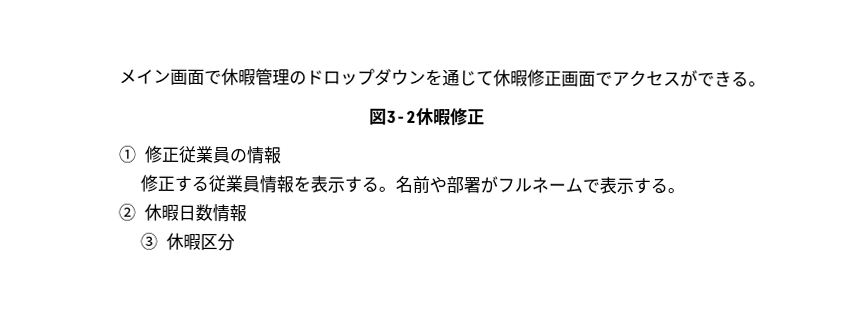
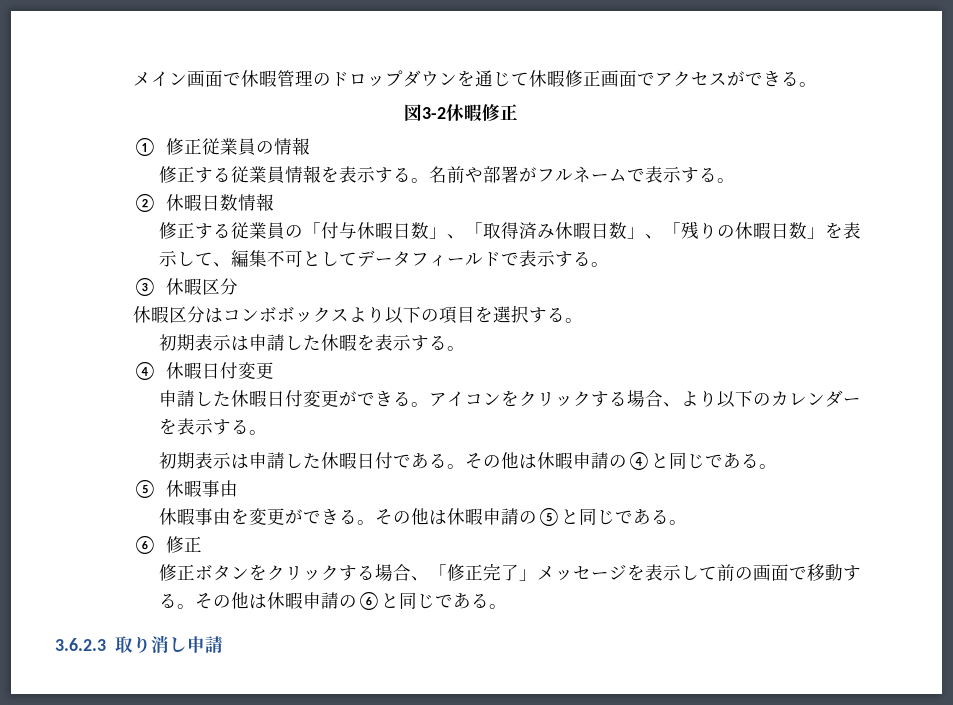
+ 修正する従業員の「付与休暇日数」、「取得済み休暇日数」、「残りの休暇日数」を表示して、編集不可としてデータフィールドで表示する。
  ③休暇区分
+ 休暇区分はコンボボックスより以下の項目を選択する。
+ 初期表示は申請した休暇を表示する。
+ ④休暇日付変更
+ 申請した休暇日付変更ができる。アイコンをクリックする場合、より以下のカレンダーを表示する。
+ 初期表示は申請した休暇日付である。その他は休暇申請の④と同じである。
+ ⑤休暇事由
+ 休暇事由を変更ができる。その他は休暇申請の⑤と同じである。
+ ⑥修正
+ 修正ボタンをクリックする場合、「修正完了」メッセージを表示して前の画面で移動する。その他は休暇申請の⑥と同じである。
+ 3.6.2.3取り消し申請

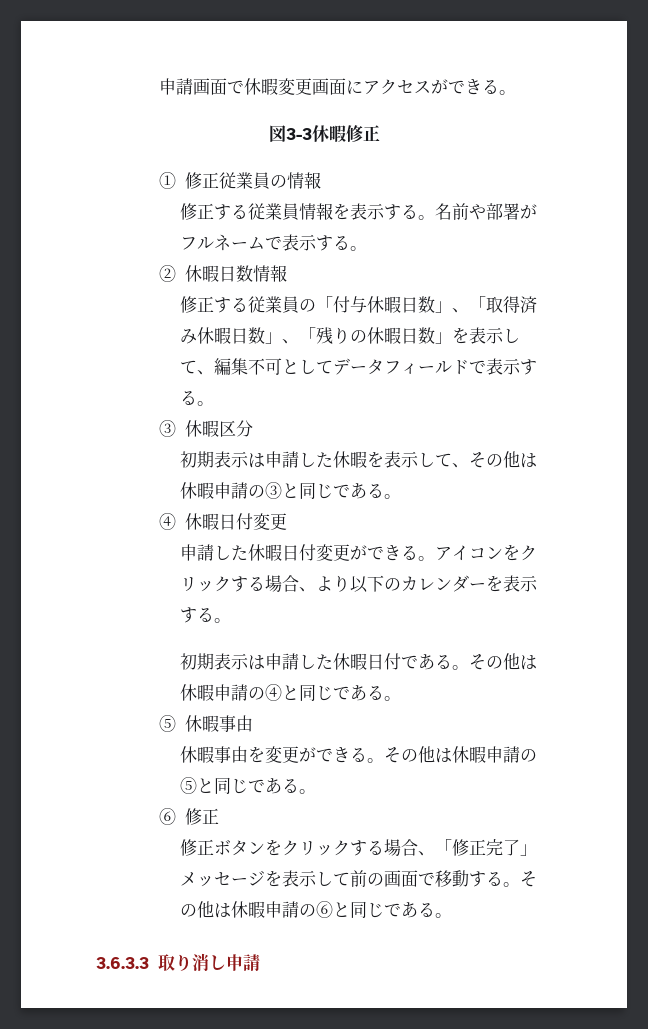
- メイン画面で休暇管理のドロップダウンを通じて休暇修正画面でアクセスができる。
+ 申請画面で休暇変更画面にアクセスができる。
- 図3-2休暇修正
+ 図3-3休暇修正
- 休暇区分はコンボボックスより以下の項目を選択する。
- 初期表示は申請した休暇を表示する。
+ 初期表示は申請した休暇を表示して、その他は休暇申請の③と同じである。
- 3.6.2.3取り消し申請
+ 3.6.3.3取り消し申請

